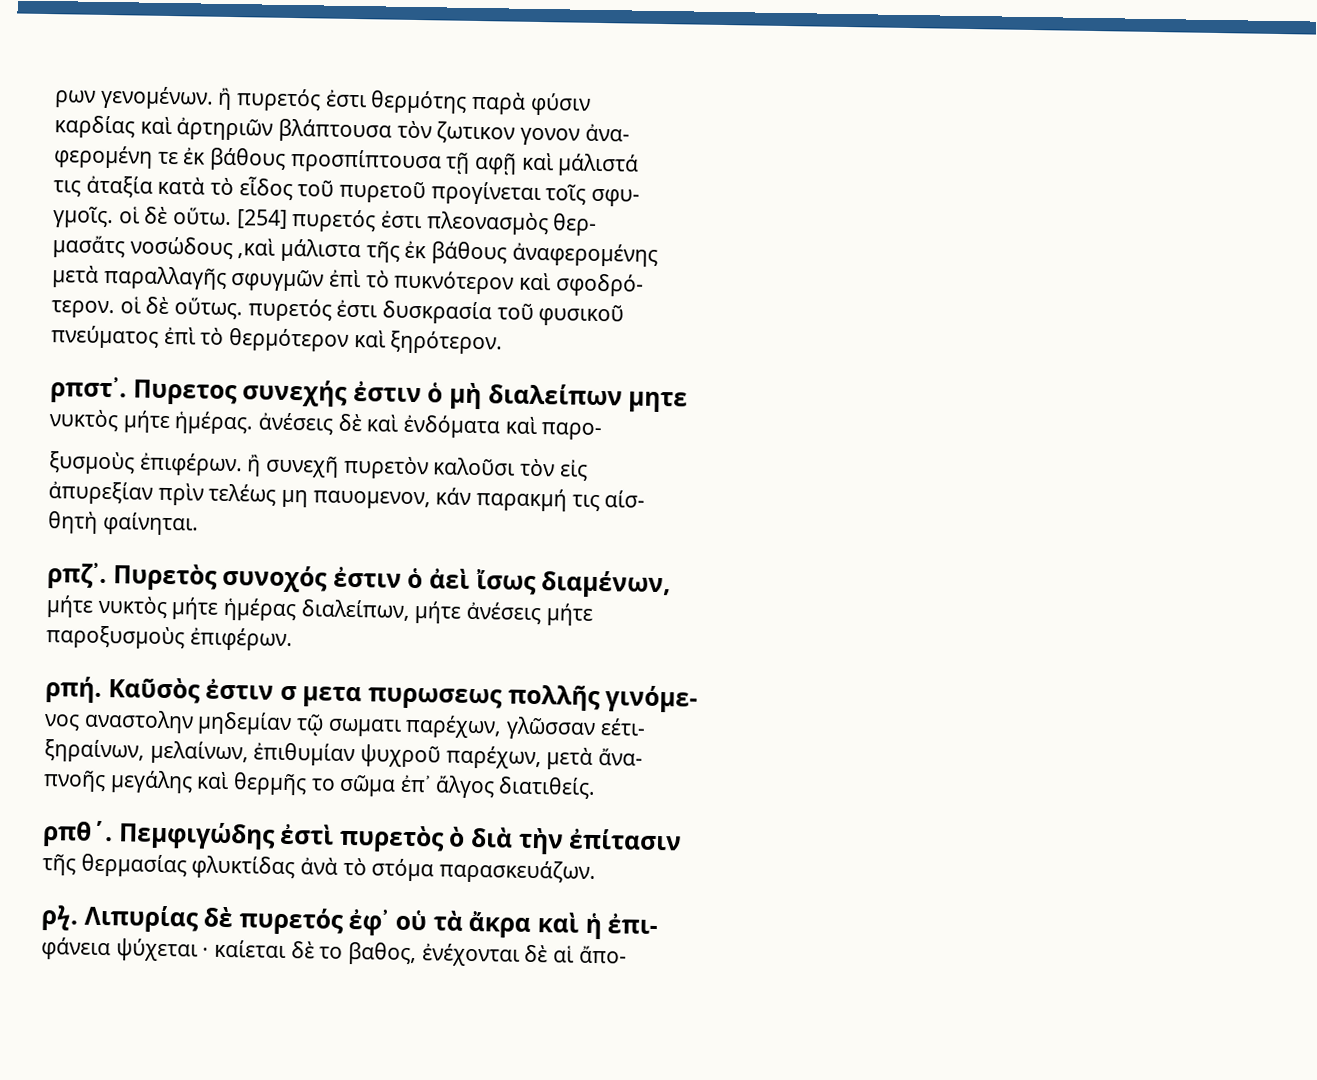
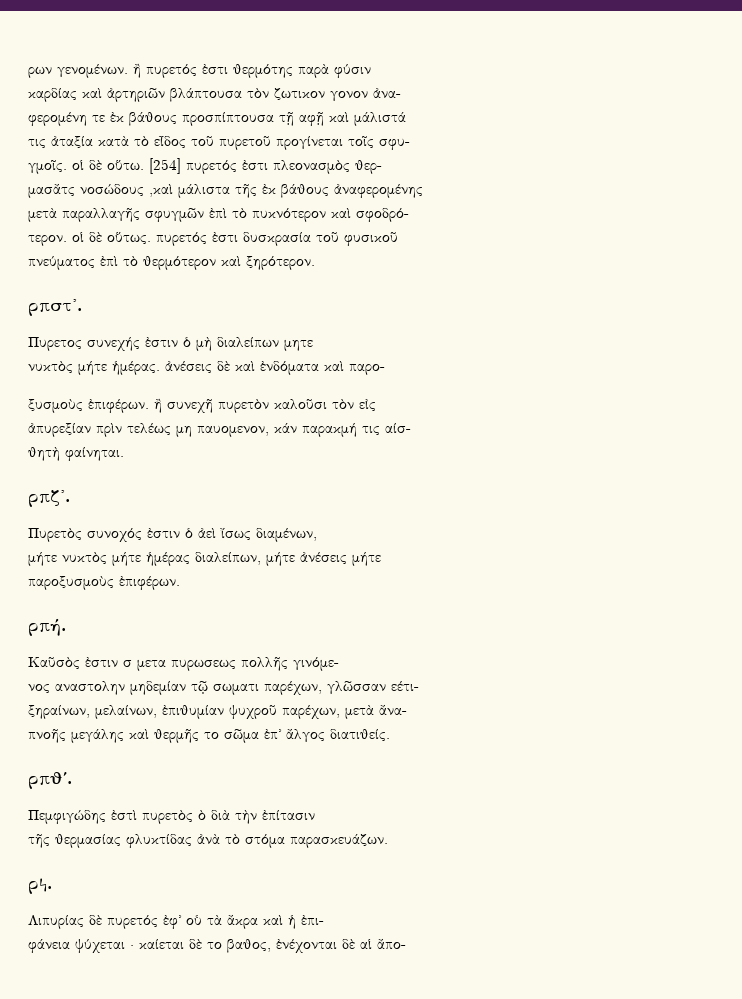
- ρπστ᾽. Πυρετος συνεχής ἐστιν ὁ μὴ διαλείπων μητε
+ ρπστ᾽.
+ Πυρετος συνεχής ἐστιν ὁ μὴ διαλείπων μητε
- ρπζ᾽. Πυρετὸς συνοχός ἐστιν ὁ ἀεὶ ἴσως διαμένων,
+ ρπζ᾽.
+ Πυρετὸς συνοχός ἐστιν ὁ ἀεὶ ἴσως διαμένων,
- ρπή. Καῦσὸς ἐστιν σ μετα πυρωσεως πολλῆς γινόμε-
+ ρπή.
+ Καῦσὸς ἐστιν σ μετα πυρωσεως πολλῆς γινόμε-
- ρπθ΄. Πεμφιγώδης ἐστὶ πυρετὸς ὸ διὰ τὴν ἐπίτασιν
+ ρπθ΄.
+ Πεμφιγώδης ἐστὶ πυρετὸς ὸ διὰ τὴν ἐπίτασιν
- ρϟ. Λιπυρίας δὲ πυρετός ἐφ᾽ οὑ τὰ ἄκρα καὶ ἡ ἐπι-
+ ρϟ.
+ Λιπυρίας δὲ πυρετός ἐφ᾽ οὑ τὰ ἄκρα καὶ ἡ ἐπι-

